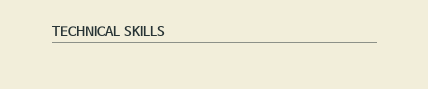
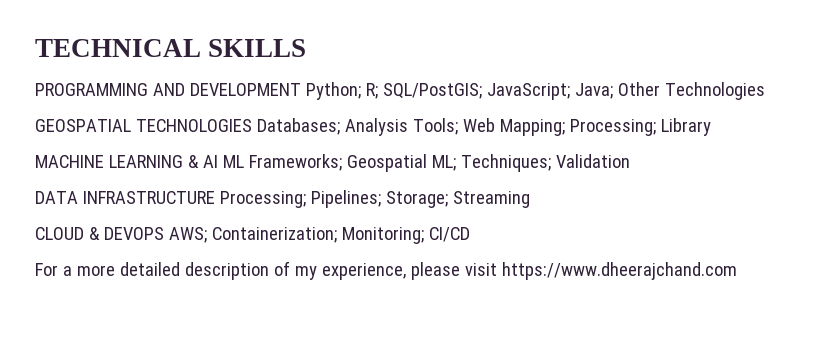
+ PROGRAMMING AND DEVELOPMENT Python; R; SQL/PostGIS; JavaScript; Java; Other Technologies
+ GEOSPATIAL TECHNOLOGIES Databases; Analysis Tools; Web Mapping; Processing; Library
+ MACHINE LEARNING & AI ML Frameworks; Geospatial ML; Techniques; Validation
+ DATA INFRASTRUCTURE Processing; Pipelines; Storage; Streaming
+ CLOUD & DEVOPS AWS; Containerization; Monitoring; CI/CD
+ For a more detailed description of my experience, please visit https://www.dheerajchand.com

